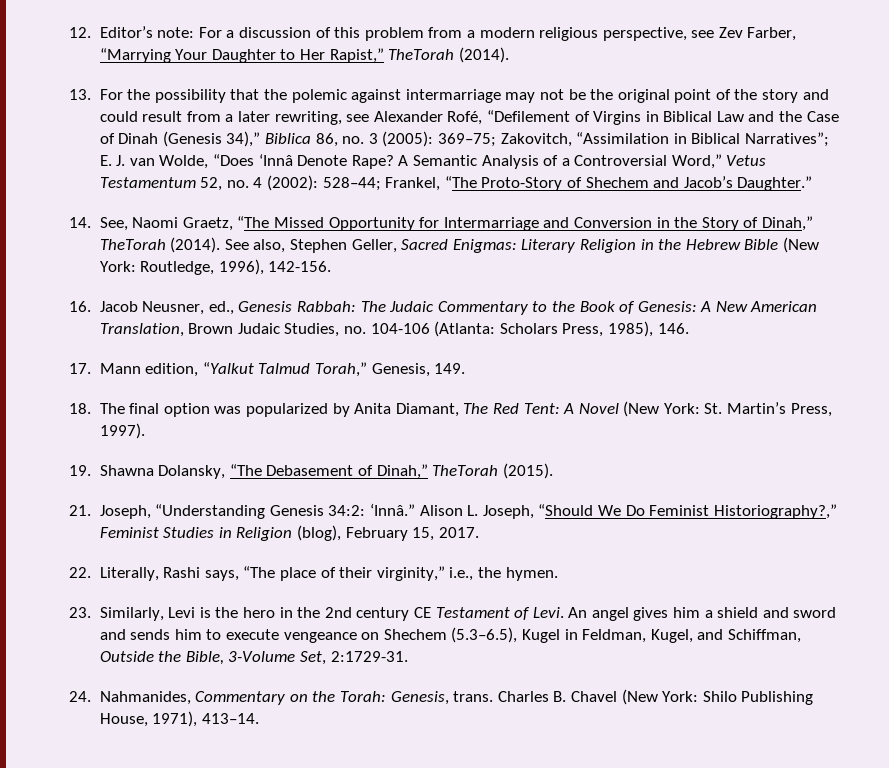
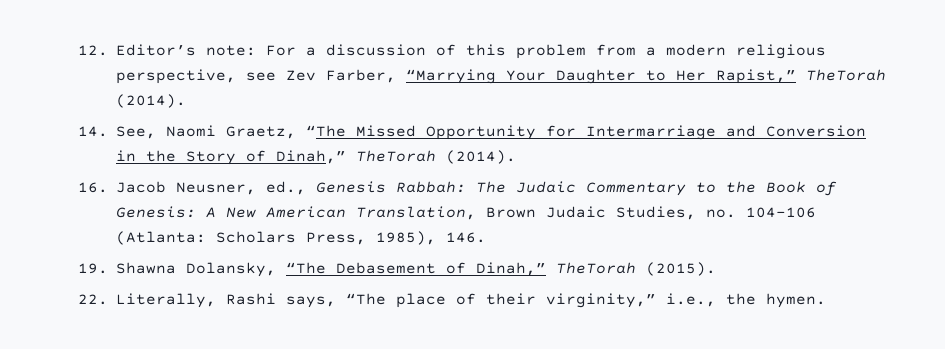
- 13. For the possibility that the polemic against intermarriage may not be the original point of the story and could result from a later rewriting, see Alexander Rofé, “Defilement of Virgins in Biblical Law and the Case of Dinah (Genesis 34),” Biblica 86, no. 3 (2005): 369–75; Zakovitch, “Assimilation in Biblical Narratives”; E. J. van Wolde, “Does ʻInnâ Denote Rape? A Semantic Analysis of a Controversial Word,” Vetus Testamentum 52, no. 4 (2002): 528–44; Frankel, “The Proto-Story of Shechem and Jacob’s Daughter.”
- See also, Stephen Geller, Sacred Enigmas: Literary Religion in the Hebrew Bible (New York: Routledge, 1996), 142-156.
- 17. Mann edition, “Yalkut Talmud Torah,” Genesis, 149.
- 18. The final option was popularized by Anita Diamant, The Red Tent: A Novel (New York: St. Martin’s Press, 1997).
- 21. Joseph, “Understanding Genesis 34:2: ‘Innâ.” Alison L. Joseph, “Should We Do Feminist Historiography?,” Feminist Studies in Religion (blog), February 15, 2017.
- 23. Similarly, Levi is the hero in the 2nd century CE Testament of Levi. An angel gives him a shield and sword and sends him to execute vengeance on Shechem (5.3–6.5), Kugel in Feldman, Kugel, and Schiffman, Outside the Bible, 3-Volume Set, 2:1729-31.
- 24. Nahmanides, Commentary on the Torah: Genesis, trans. Charles B. Chavel (New York: Shilo Publishing House, 1971), 413–14.

